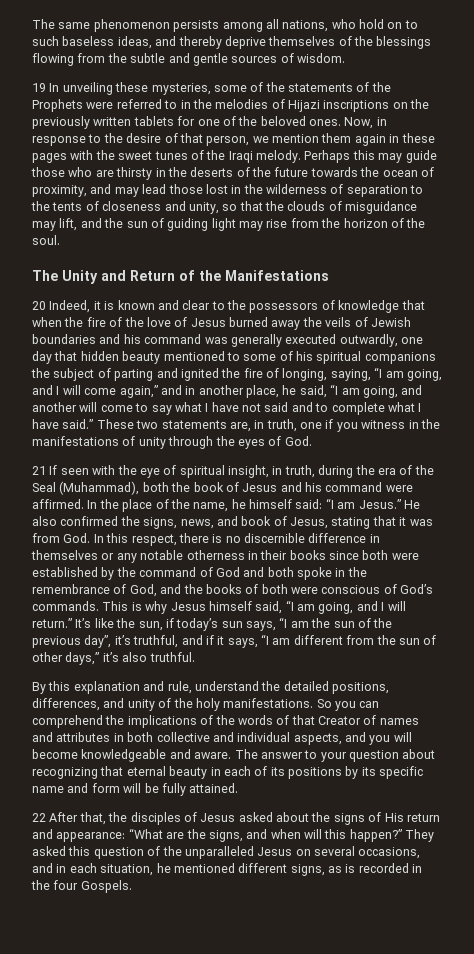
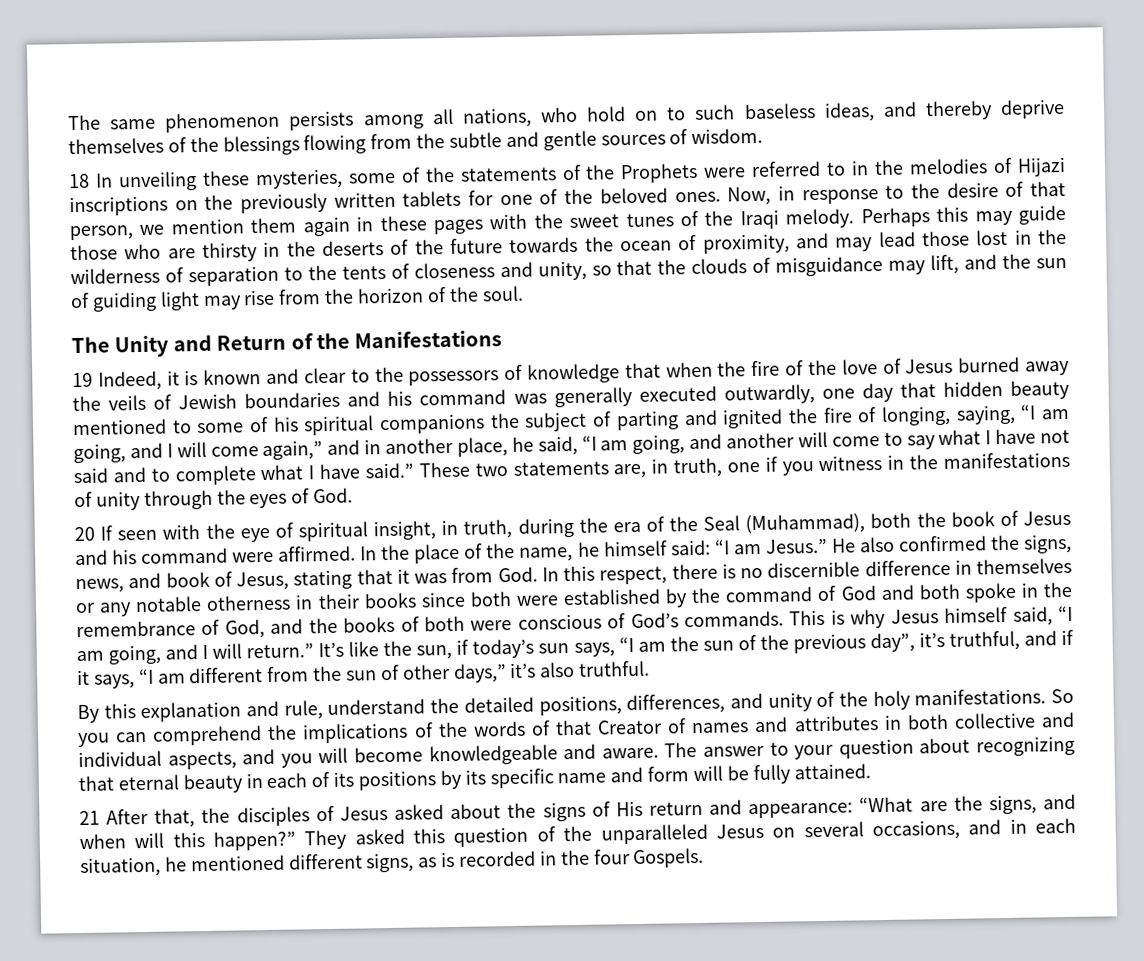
- 19 In unveiling these mysteries, some of the statements of the Prophets were referred to in the melodies of Hijazi inscriptions on the previously written tablets for one of the beloved ones.
+ 18 In unveiling these mysteries, some of the statements of the Prophets were referred to in the melodies of Hijazi inscriptions on the previously written tablets for one of the beloved ones.
- 20 Indeed, it is known and clear to the possessors of knowledge that when the fire of the love of Jesus burned away the veils of Jewish boundaries and his command was generally executed outwardly, one day that hidden beauty mentioned to some of his spiritual companions the subject of parting and ignited the fire of longing, saying, “I am going, and I will come again,” and in another place, he said, “I am going, and another will come to say what I have not said and to complete what I have said.”
+ 19 Indeed, it is known and clear to the possessors of knowledge that when the fire of the love of Jesus burned away the veils of Jewish boundaries and his command was generally executed outwardly, one day that hidden beauty mentioned to some of his spiritual companions the subject of parting and ignited the fire of longing, saying, “I am going, and I will come again,” and in another place, he said, “I am going, and another will come to say what I have not said and to complete what I have said.”
- 21 If seen with the eye of spiritual insight, in truth, during the era of the Seal (Muhammad), both the book of Jesus and his command were affirmed.
+ 20 If seen with the eye of spiritual insight, in truth, during the era of the Seal (Muhammad), both the book of Jesus and his command were affirmed.
- 22 After that, the disciples of Jesus asked about the signs of His return and appearance: “What are the signs, and when will this happen?”
+ 21 After that, the disciples of Jesus asked about the signs of His return and appearance: “What are the signs, and when will this happen?”

